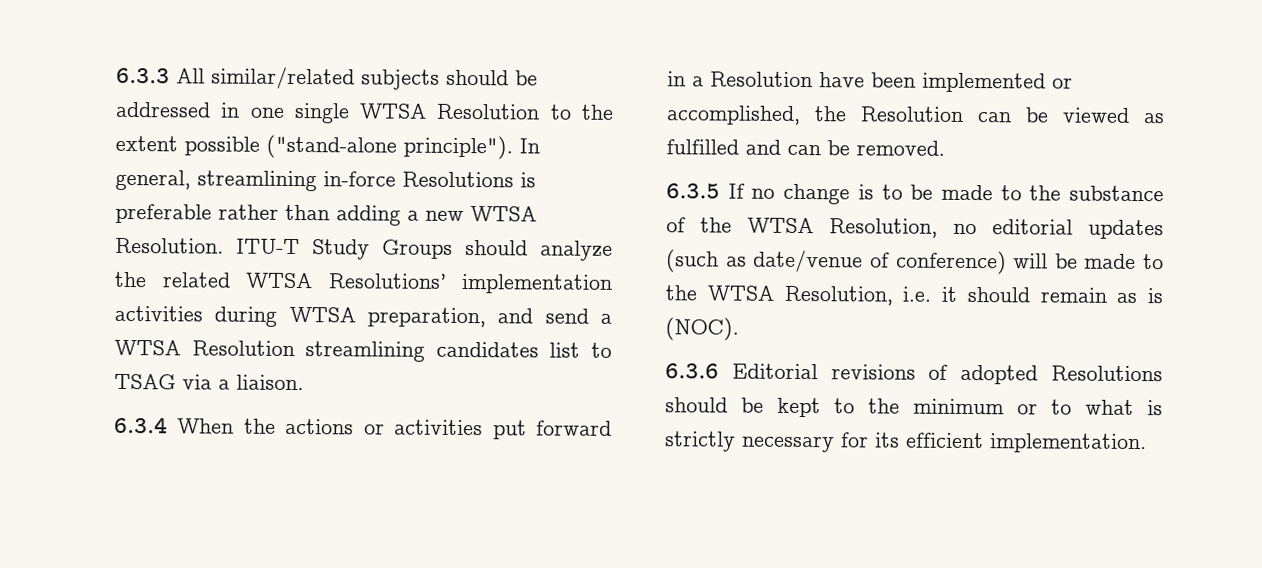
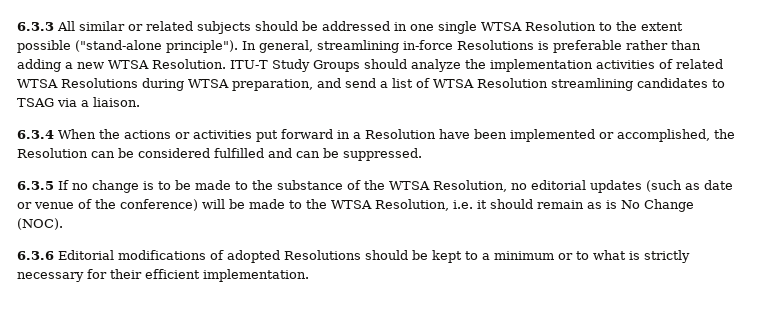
- 6.3.3 All similar/related subjects should be addressed in one single WTSA Resolution to the extent possible ("stand-alone principle").
+ 6.3.3 All similar or related subjects should be addressed in one single WTSA Resolution to the extent possible ("stand-alone principle").
- ITU-T Study Groups should analyze the related WTSA Resolutions’ implementation activities during WTSA preparation, and send a WTSA Resolution streamlining candidates list to TSAG via a liaison.
+ ITU-T Study Groups should analyze the implementation activities of related WTSA Resolutions during WTSA preparation, and send a list of WTSA Resolution streamlining candidates to TSAG via a liaison.
- 6.3.4 When the actions or activities put forward in a Resolution have been implemented or accomplished, the Resolution can be viewed as fulfilled and can be removed.
+ 6.3.4 When the actions or activities put forward in a Resolution have been implemented or accomplished, the Resolution can be considered fulfilled and can be suppressed.
- 6.3.5 If no change is to be made to the substance of the WTSA Resolution, no editorial updates (such as date/venue of conference) will be made to the WTSA Resolution, i.e. it should remain as is (NOC).
+ 6.3.5 If no change is to be made to the substance of the WTSA Resolution, no editorial updates (such as date or venue of the conference) will be made to the WTSA Resolution, i.e. it should remain as is No Change (NOC).
- 6.3.6 Editorial revisions of adopted Resolutions should be kept to the minimum or to what is strictly necessary for its efficient implementation.
+ 6.3.6 Editorial modifications of adopted Resolutions should be kept to a minimum or to what is strictly necessary for their efficient implementation.

